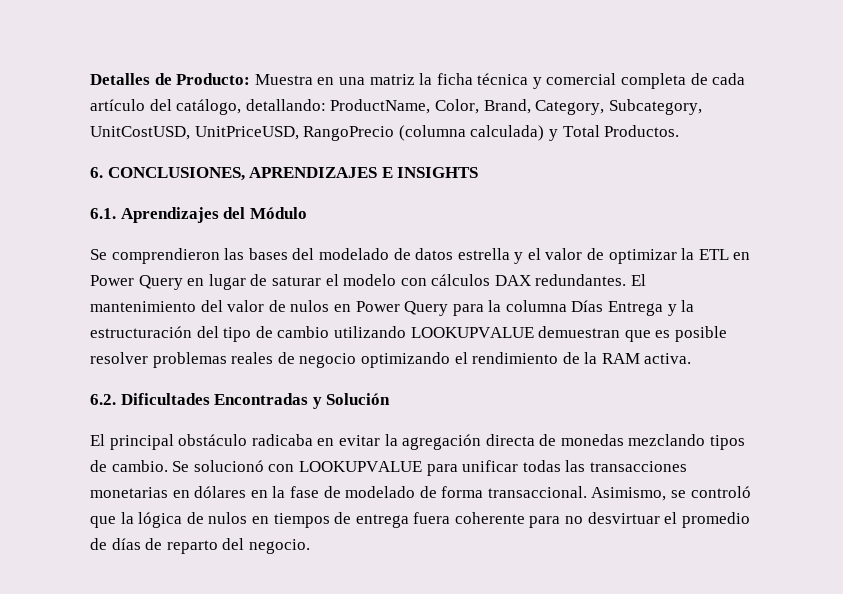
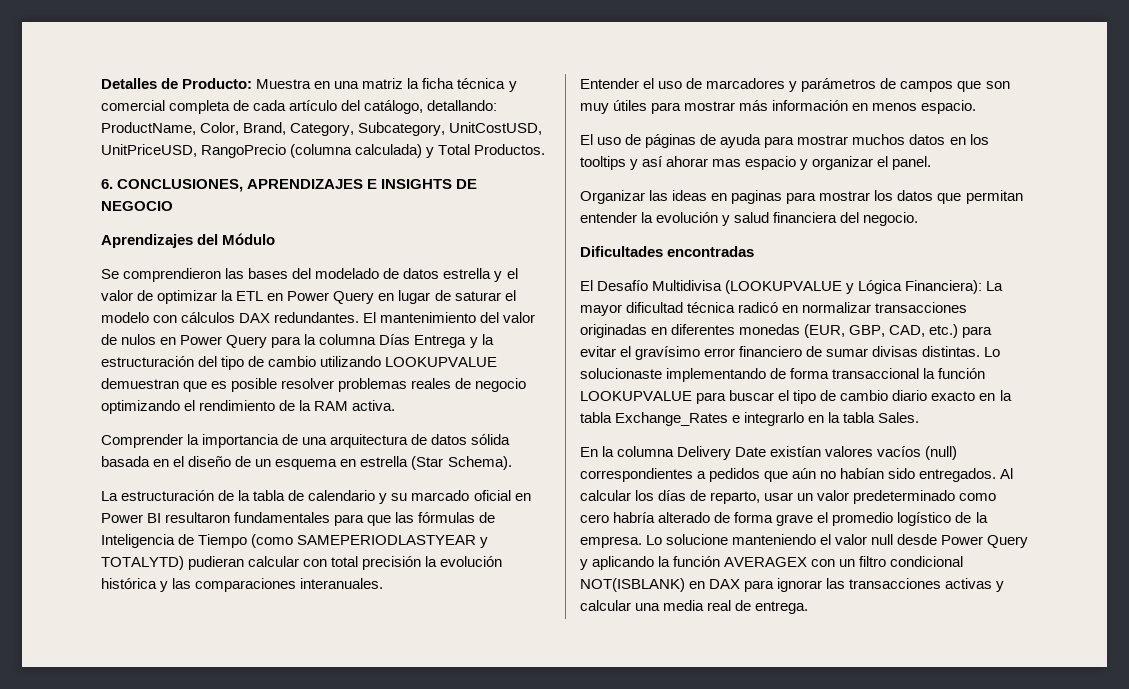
- 6. CONCLUSIONES, APRENDIZAJES E INSIGHTS
- 6.1. Aprendizajes del Módulo
+ 6. CONCLUSIONES, APRENDIZAJES E INSIGHTS DE NEGOCIO
+ Aprendizajes del Módulo
- 6.2. Dificultades Encontradas y Solución
- El principal obstáculo radicaba en evitar la agregación directa de monedas mezclando tipos de cambio. Se solucionó con LOOKUPVALUE para unificar todas las transacciones monetarias en dólares en la fase de modelado de forma transaccional. Asimismo, se controló que la lógica de nulos en tiempos de entrega fuera coherente para no desvirtuar el promedio de días de reparto del negocio.
+ Comprender la importancia de una arquitectura de datos sólida basada en el diseño de un esquema en estrella (Star Schema).
+ La estructuración de la tabla de calendario y su marcado oficial en Power BI resultaron fundamentales para que las fórmulas de Inteligencia de Tiempo (como SAMEPERIODLASTYEAR y TOTALYTD) pudieran calcular con total precisión la evolución histórica y las comparaciones interanuales.
+ Entender el uso de marcadores y parámetros de campos que son muy útiles para mostrar más información en menos espacio.
+ El uso de páginas de ayuda para mostrar muchos datos en los tooltips y así ahorar mas espacio y organizar el panel.
+ Organizar las ideas en paginas para mostrar los datos que permitan entender la evolución y salud financiera del negocio.
+ Dificultades encontradas
+ El Desafío Multidivisa (LOOKUPVALUE y Lógica Financiera): La mayor dificultad técnica radicó en normalizar transacciones originadas en diferentes monedas (EUR, GBP, CAD, etc.) para evitar el gravísimo error financiero de sumar divisas distintas. Lo solucionaste implementando de forma transaccional la función LOOKUPVALUE para buscar el tipo de cambio diario exacto en la tabla Exchange_Rates e integrarlo en la tabla Sales.
+ En la columna Delivery Date existían valores vacíos (null) correspondientes a pedidos que aún no habían sido entregados. Al calcular los días de reparto, usar un valor predeterminado como cero habría alterado de forma grave el promedio logístico de la empresa. Lo solucione manteniendo el valor null desde Power Query y aplicando la función AVERAGEX con un filtro condicional NOT(ISBLANK) en DAX para ignorar las transacciones activas y calcular una media real de entrega.

